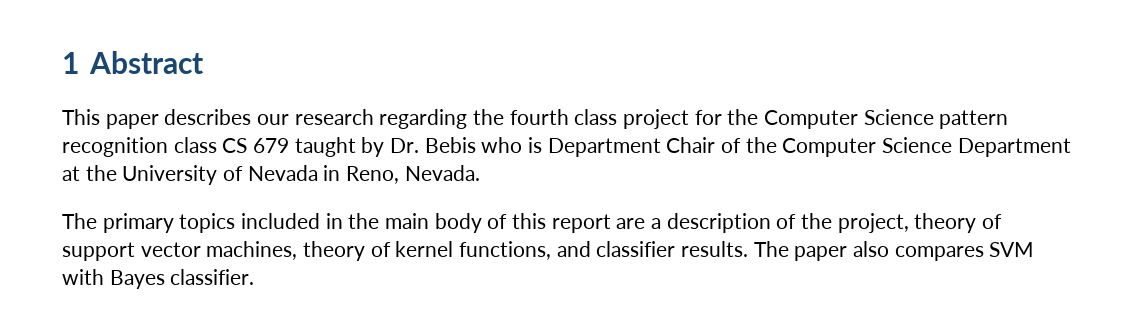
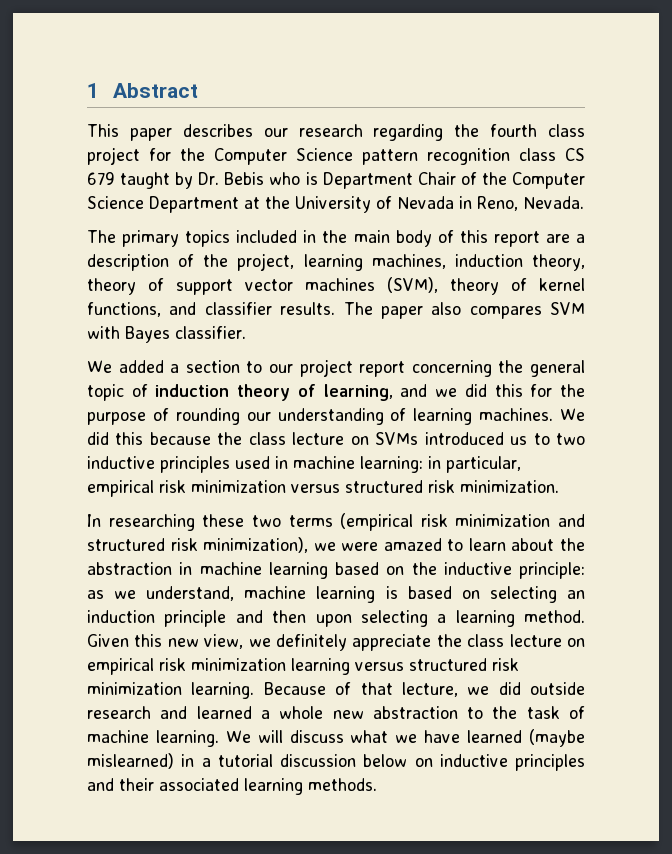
- The primary topics included in the main body of this report are a description of the project, theory of support vector machines, theory of kernel functions, and classifier results.
+ The primary topics included in the main body of this report are a description of the project, learning machines, induction theory, theory of support vector machines (SVM), theory of kernel functions, and classifier results.
+ We added a section to our project report concerning the general topic of induction theory of learning, and we did this for the purpose of rounding our understanding of learning machines. We did this because the class lecture on SVMs introduced us to two inductive principles used in machine learning: in particular, empirical risk minimization versus structured risk minimization.
+ In researching these two terms (empirical risk minimization and structured risk minimization), we were amazed to learn about the abstraction in machine learning based on the inductive principle: as we understand, machine learning is based on selecting an induction principle and then upon selecting a learning method. Given this new view, we definitely appreciate the class lecture on empirical risk minimization learning versus structured risk minimization learning. Because of that lecture, we did outside research and learned a whole new abstraction to the task of machine learning. We will discuss what we have learned (maybe mislearned) in a tutorial discussion below on inductive principles and their associated learning methods.

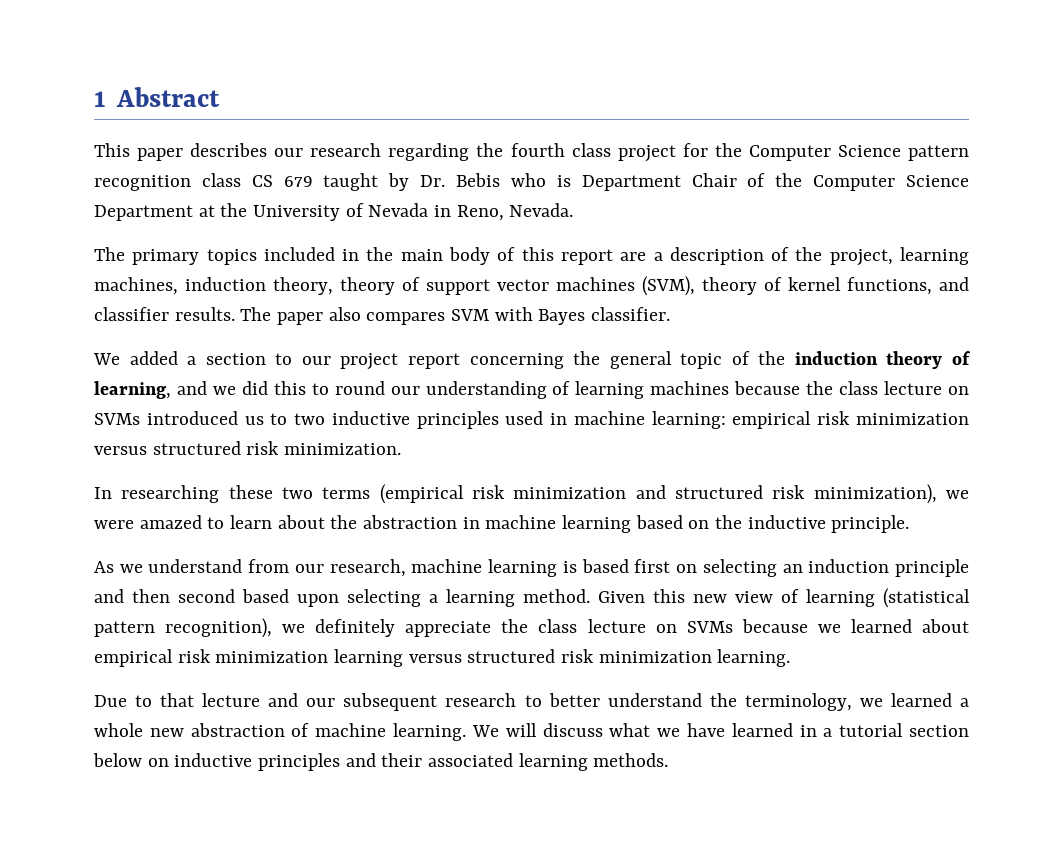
- We added a section to our project report concerning the general topic of induction theory of learning, and we did this for the purpose of rounding our understanding of learning machines. We did this because the class lecture on SVMs introduced us to two inductive principles used in machine learning: in particular, empirical risk minimization versus structured risk minimization.
+ We added a section to our project report concerning the general topic of the induction theory of learning, and we did this to round our understanding of learning machines because the class lecture on SVMs introduced us to two inductive principles used in machine learning: empirical risk minimization versus structured risk minimization.
- In researching these two terms (empirical risk minimization and structured risk minimization), we were amazed to learn about the abstraction in machine learning based on the inductive principle: as we understand, machine learning is based on selecting an induction principle and then upon selecting a learning method.
+ In researching these two terms (empirical risk minimization and structured risk minimization), we were amazed to learn about the abstraction in machine learning based on the inductive principle.
+ As we understand from our research, machine learning is based first on selecting an induction principle and then second based upon selecting a learning method.
- Given this new view, we definitely appreciate the class lecture on empirical risk minimization learning versus structured risk minimization learning. Because of that lecture, we did outside research and learned a whole new abstraction to the task of machine learning.
+ Given this new view of learning (statistical pattern recognition), we definitely appreciate the class lecture on SVMs because we learned about empirical risk minimization learning versus structured risk minimization learning.
+ Due to that lecture and our subsequent research to better understand the terminology, we learned a whole new abstraction of machine learning.
- We will discuss what we have learned (maybe mislearned) in a tutorial discussion below on inductive principles and their associated learning methods.
+ We will discuss what we have learned in a tutorial section below on inductive principles and their associated learning methods.

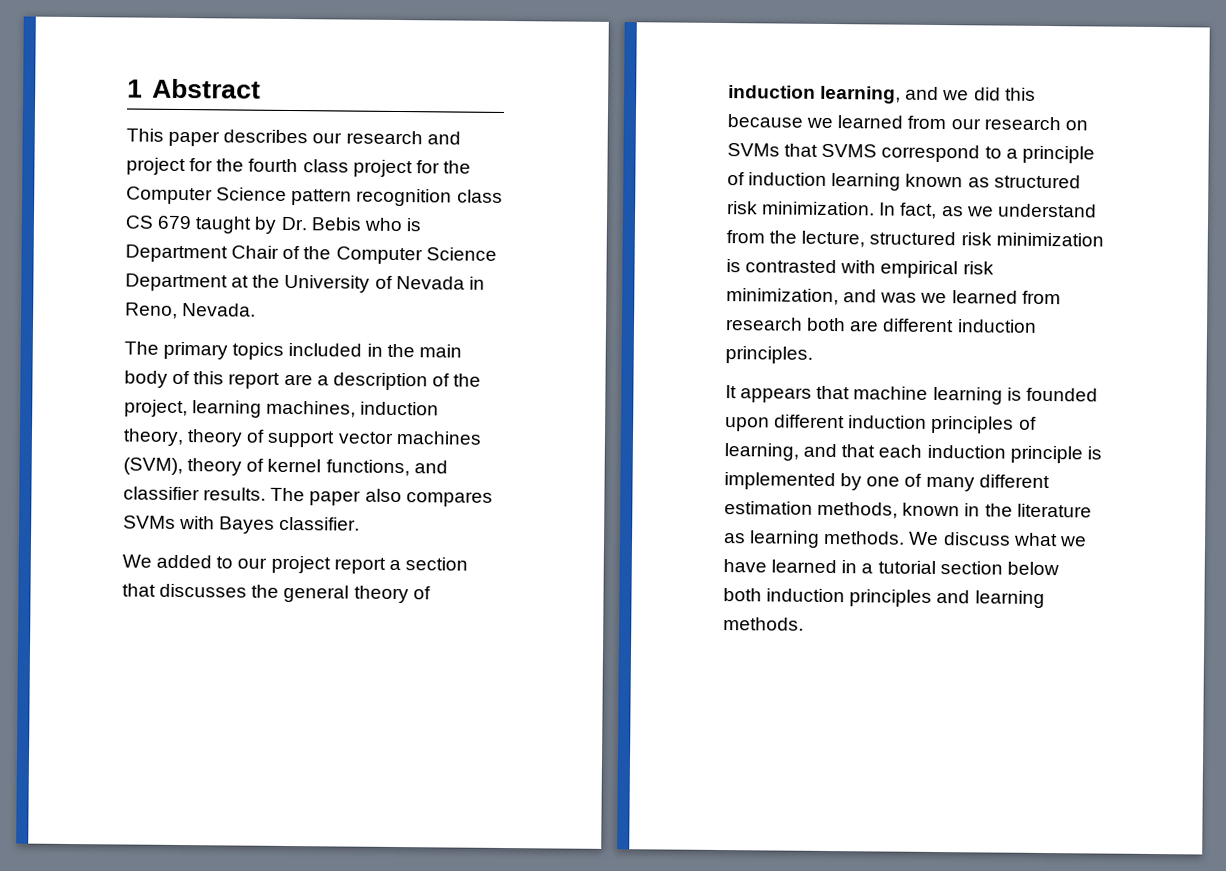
- This paper describes our research regarding the fourth class project for the Computer Science pattern recognition class CS 679 taught by Dr. Bebis who is Department Chair of the Computer Science Department at the University of Nevada in Reno, Nevada.
+ This paper describes our research and project for the fourth class project for the Computer Science pattern recognition class CS 679 taught by Dr. Bebis who is Department Chair of the Computer Science Department at the University of Nevada in Reno, Nevada.
- The paper also compares SVM with Bayes classifier.
+ The paper also compares SVMs with Bayes classifier.
- We added a section to our project report concerning the general topic of the induction theory of learning, and we did this to round our understanding of learning machines because the class lecture on SVMs introduced us to two inductive principles used in machine learning: empirical risk minimization versus structured risk minimization.
- In researching these two terms (empirical risk minimization and structured risk minimization), we were amazed to learn about the abstraction in machine learning based on the inductive principle.
- As we understand from our research, machine learning is based first on selecting an induction principle and then second based upon selecting a learning method. Given this new view of learning (statistical pattern recognition), we definitely appreciate the class lecture on SVMs because we learned about empirical risk minimization learning versus structured risk minimization learning.
- Due to that lecture and our subsequent research to better understand the terminology, we learned a whole new abstraction of machine learning. We will discuss what we have learned in a tutorial section below on inductive principles and their associated learning methods.
+ We added to our project report a section that discusses the general theory of induction learning, and we did this because we learned from our research on SVMs that SVMS correspond to a principle of induction learning known as structured risk minimization. In fact, as we understand from the lecture, structured risk minimization is contrasted with empirical risk minimization, and was we learned from research both are different induction principles.
+ It appears that machine learning is founded upon different induction principles of learning, and that each induction principle is implemented by one of many different estimation methods, known in the literature as learning methods. We discuss what we have learned in a tutorial section below both induction principles and learning methods.

